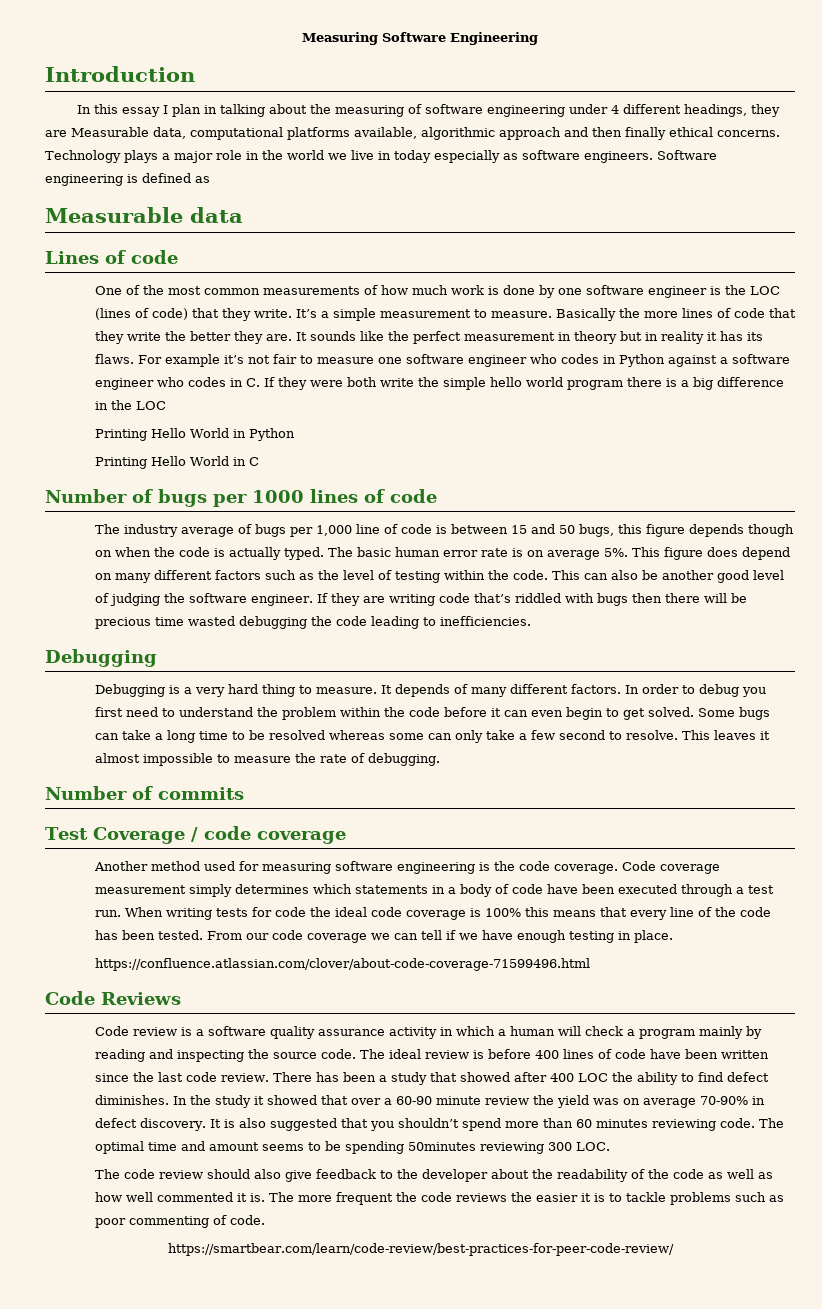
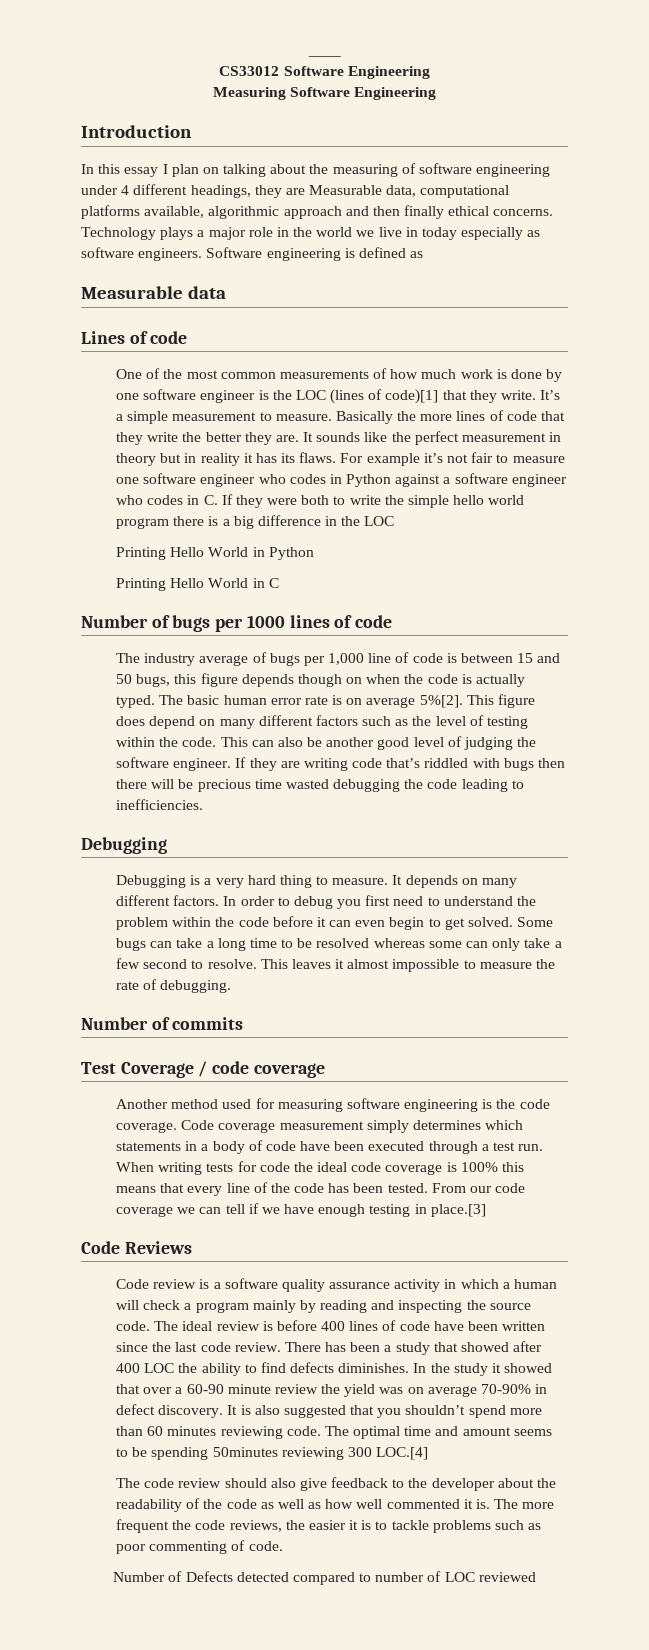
+ ____
+ CS33012 Software Engineering
- In this essay I plan in talking about the measuring of software engineering under 4 different headings, they are Measurable data, computational platforms available, algorithmic approach and then finally ethical concerns.
+ In this essay I plan on talking about the measuring of software engineering under 4 different headings, they are Measurable data, computational platforms available, algorithmic approach and then finally ethical concerns.
- One of the most common measurements of how much work is done by one software engineer is the LOC (lines of code) that they write.
+ One of the most common measurements of how much work is done by one software engineer is the LOC (lines of code)[1] that they write.
- For example it’s not fair to measure one software engineer who codes in Python against a software engineer who codes in C. If they were both write the simple hello world program there is a big difference in the LOC
+ For example it’s not fair to measure one software engineer who codes in Python against a software engineer who codes in C. If they were both to write the simple hello world program there is a big difference in the LOC
- The basic human error rate is on average 5%.
+ The basic human error rate is on average 5%[2].
- It depends of many different factors.
+ It depends on many different factors.
- From our code coverage we can tell if we have enough testing in place.
- https://confluence.atlassian.com/clover/about-code-coverage-71599496.html
+ From our code coverage we can tell if we have enough testing in place.[3]
- There has been a study that showed after 400 LOC the ability to find defect diminishes.
+ There has been a study that showed after 400 LOC the ability to find defects diminishes.
- The optimal time and amount seems to be spending 50minutes reviewing 300 LOC.
+ The optimal time and amount seems to be spending 50minutes reviewing 300 LOC.[4]
- The more frequent the code reviews the easier it is to tackle problems such as poor commenting of code.
+ The more frequent the code reviews, the easier it is to tackle problems such as poor commenting of code.
- https://smartbear.com/learn/code-review/best-practices-for-peer-code-review/
+ Number of Defects detected compared to number of LOC reviewed

